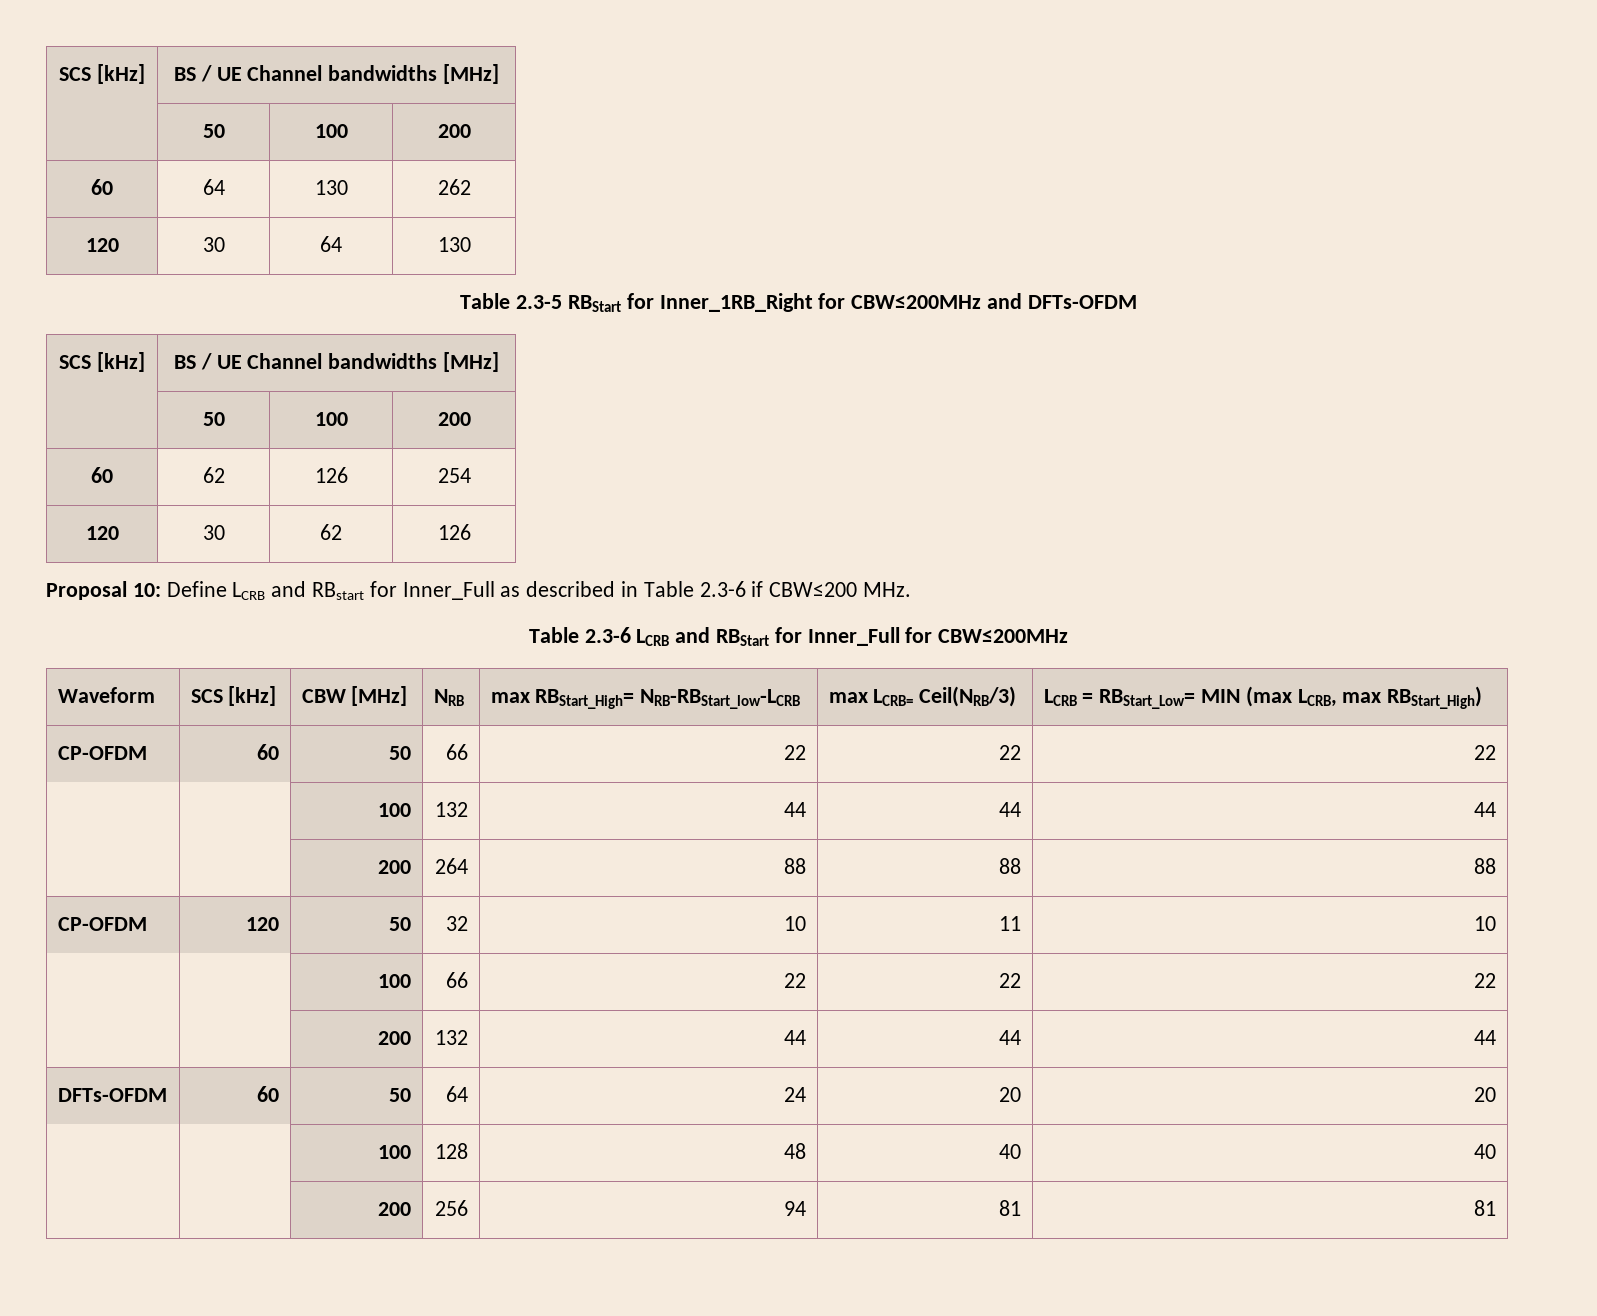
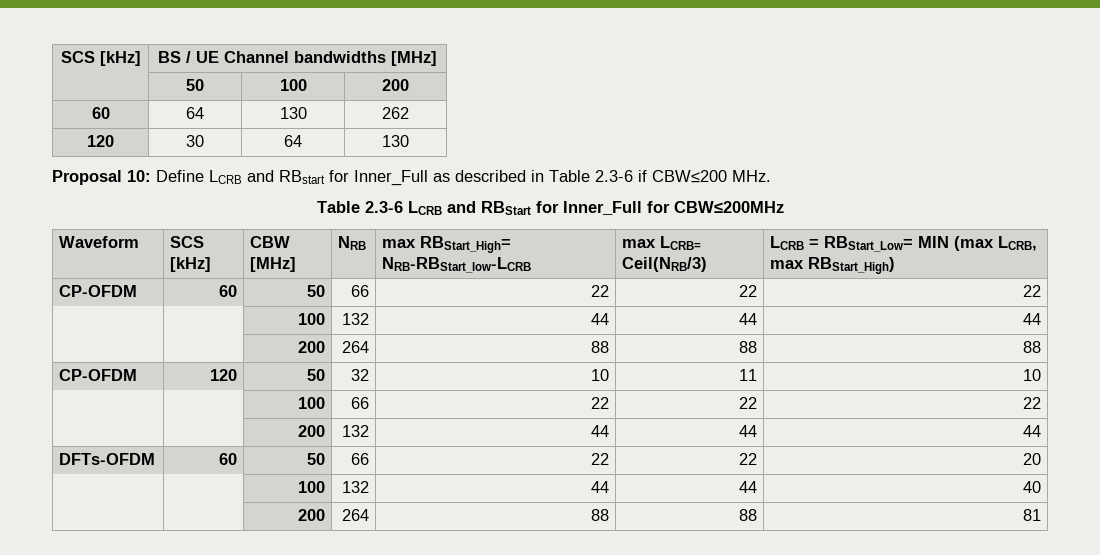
- Table 2.3-5 RBStart for Inner_1RB_Right for CBW≤200MHz and DFTs-OFDM
- SCS [kHz] | BS / UE Channel bandwidths [MHz]
- | 50 | 100 | 200
- 60 | 62 | 126 | 254
- 120 | 30 | 62 | 126
- DFTs-OFDM | 60 | 50 | 64 | 24 | 20 | 20
+ DFTs-OFDM | 60 | 50 | 66 | 22 | 22 | 20
- | | 100 | 128 | 48 | 40 | 40
+ | | 100 | 132 | 44 | 44 | 40
- | | 200 | 256 | 94 | 81 | 81
+ | | 200 | 264 | 88 | 88 | 81

